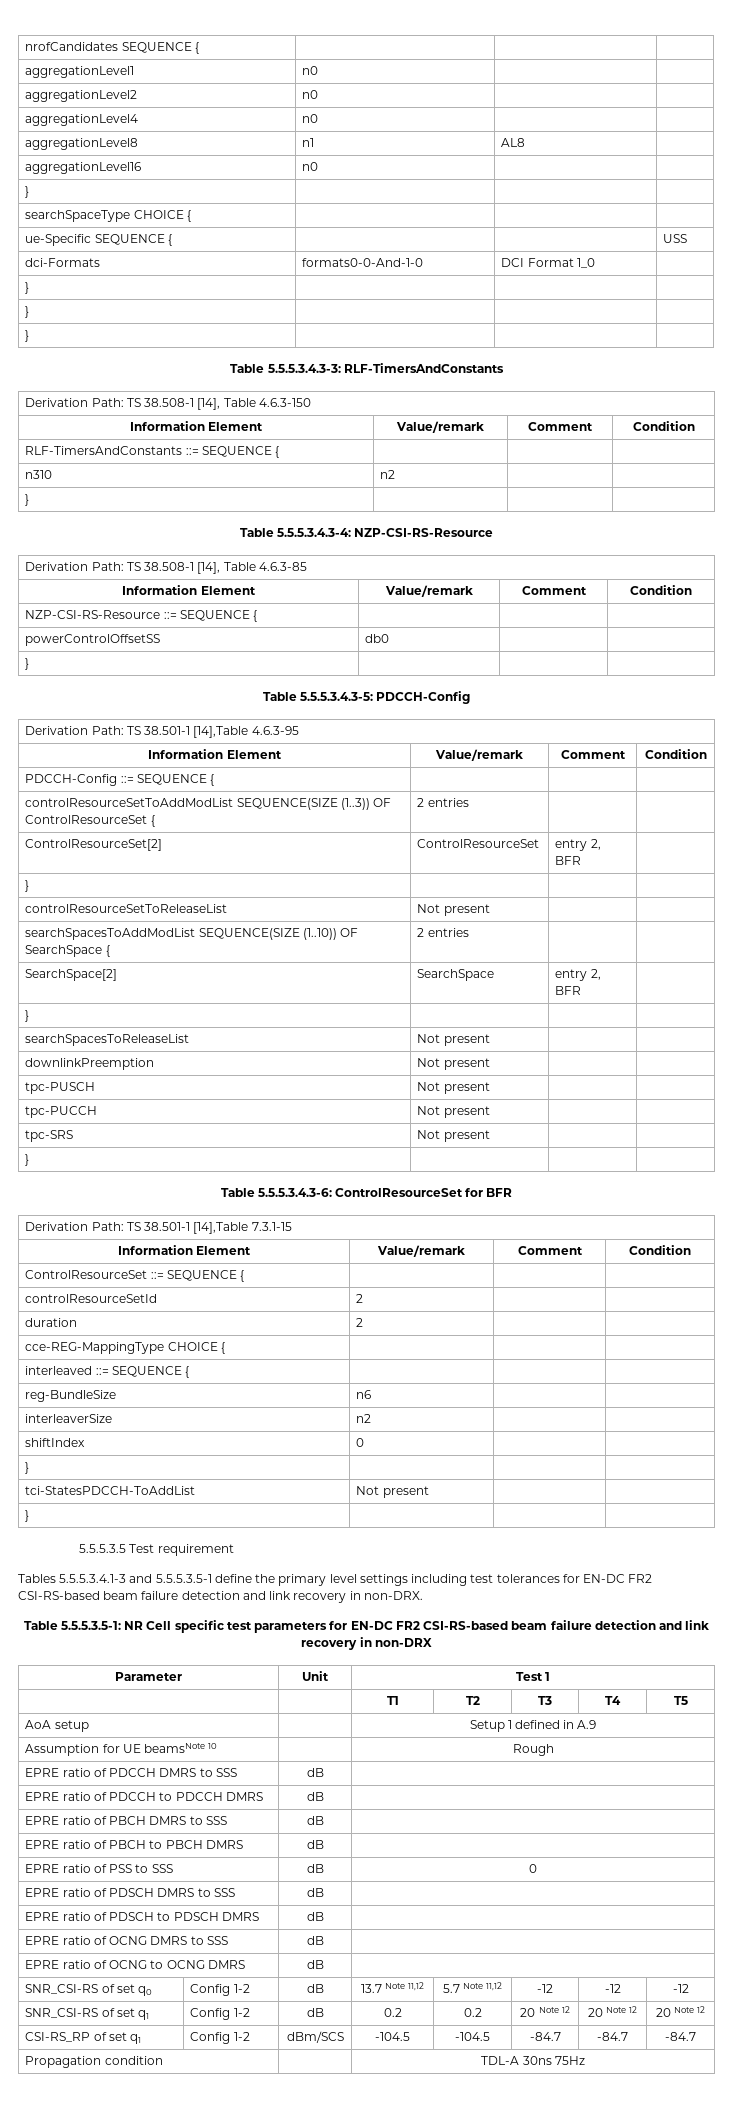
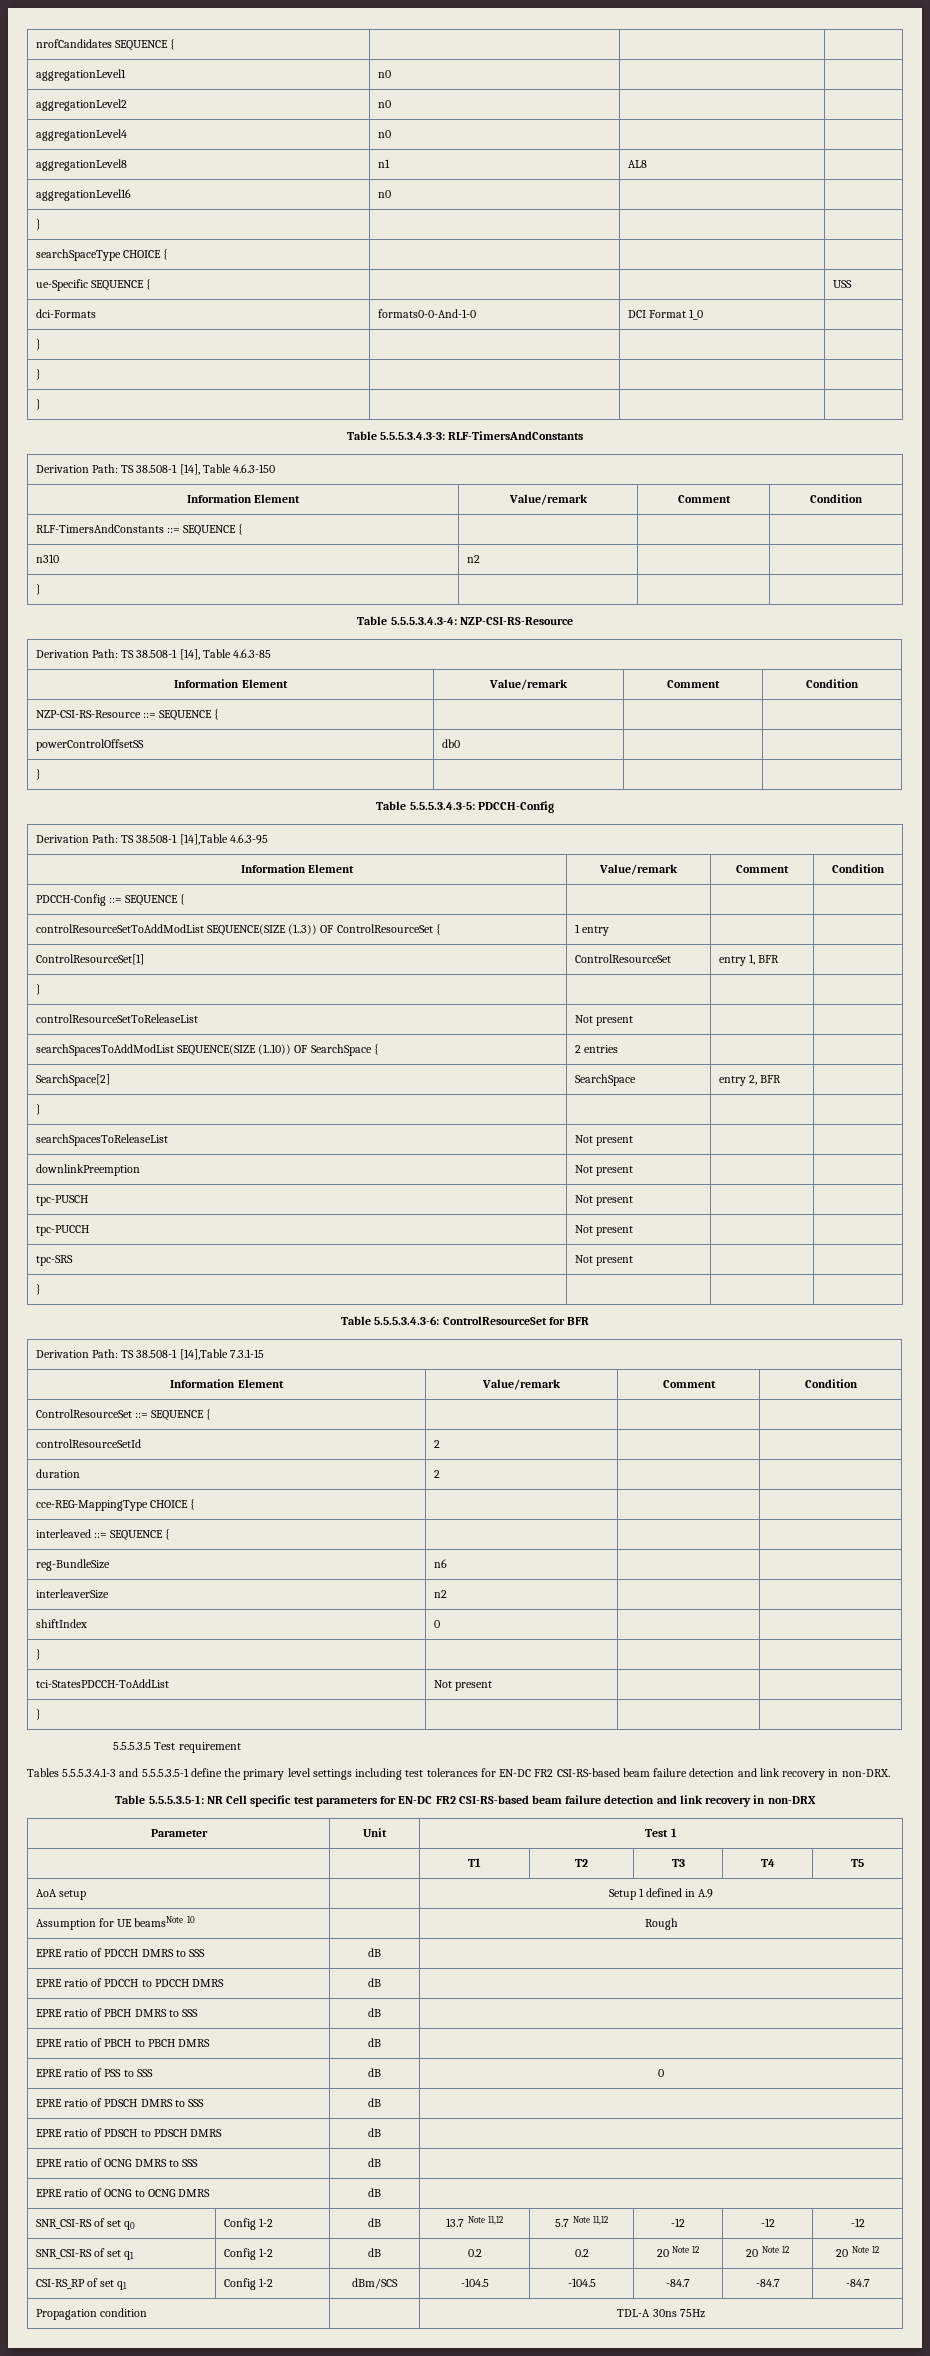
- Derivation Path: TS 38.501-1 [14],Table 4.6.3-95
+ Derivation Path: TS 38.508-1 [14],Table 4.6.3-95
- controlResourceSetToAddModList SEQUENCE(SIZE (1..3)) OF ControlResourceSet { | 2 entries | |
- ControlResourceSet[2] | ControlResourceSet | entry 2, BFR |
+ controlResourceSetToAddModList SEQUENCE(SIZE (1..3)) OF ControlResourceSet { | 1 entry | |
+ ControlResourceSet[1] | ControlResourceSet | entry 1, BFR |
- Derivation Path: TS 38.501-1 [14],Table 7.3.1-15
+ Derivation Path: TS 38.508-1 [14],Table 7.3.1-15

